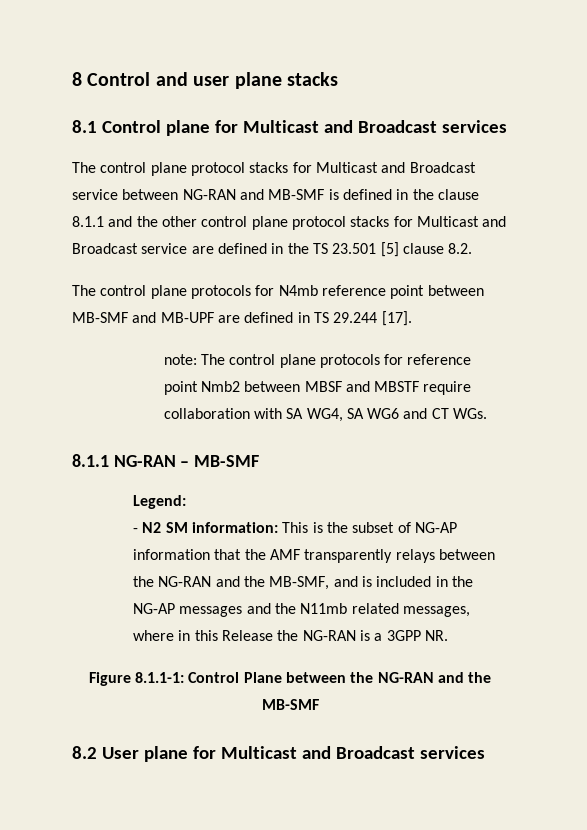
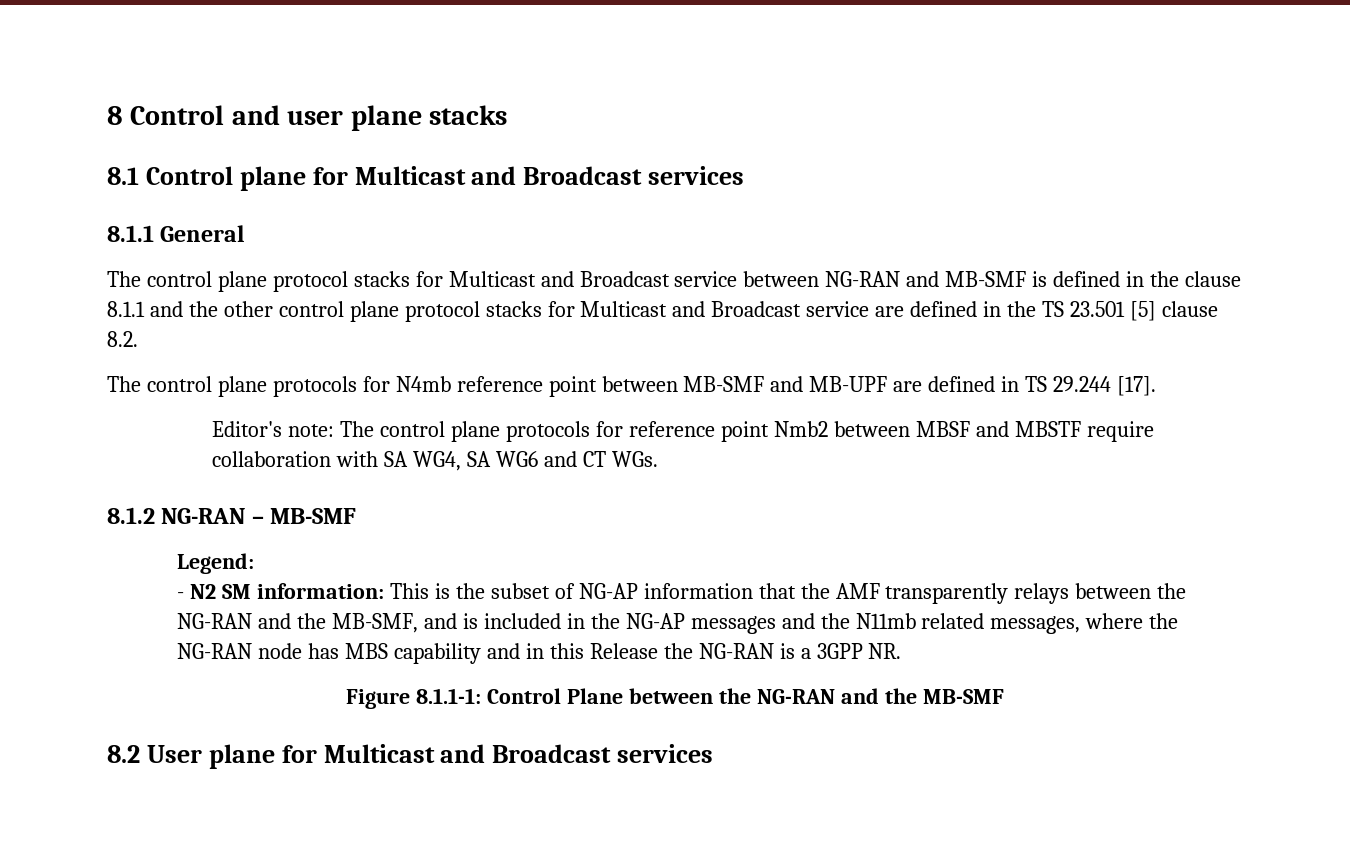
+ 8.1.1 General
- note: The control plane protocols for reference point Nmb2 between MBSF and MBSTF require collaboration with SA WG4, SA WG6 and CT WGs.
+ Editor's note: The control plane protocols for reference point Nmb2 between MBSF and MBSTF require collaboration with SA WG4, SA WG6 and CT WGs.
- 8.1.1 NG-RAN – MB-SMF
+ 8.1.2 NG-RAN – MB-SMF
- - N2 SM information: This is the subset of NG-AP information that the AMF transparently relays between the NG-RAN and the MB-SMF, and is included in the NG-AP messages and the N11mb related messages, where in this Release the NG-RAN is a 3GPP NR.
+ - N2 SM information: This is the subset of NG-AP information that the AMF transparently relays between the NG-RAN and the MB-SMF, and is included in the NG-AP messages and the N11mb related messages, where the NG-RAN node has MBS capability and in this Release the NG-RAN is a 3GPP NR.

